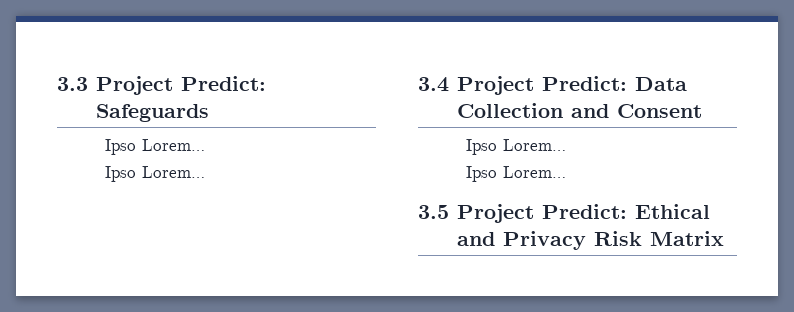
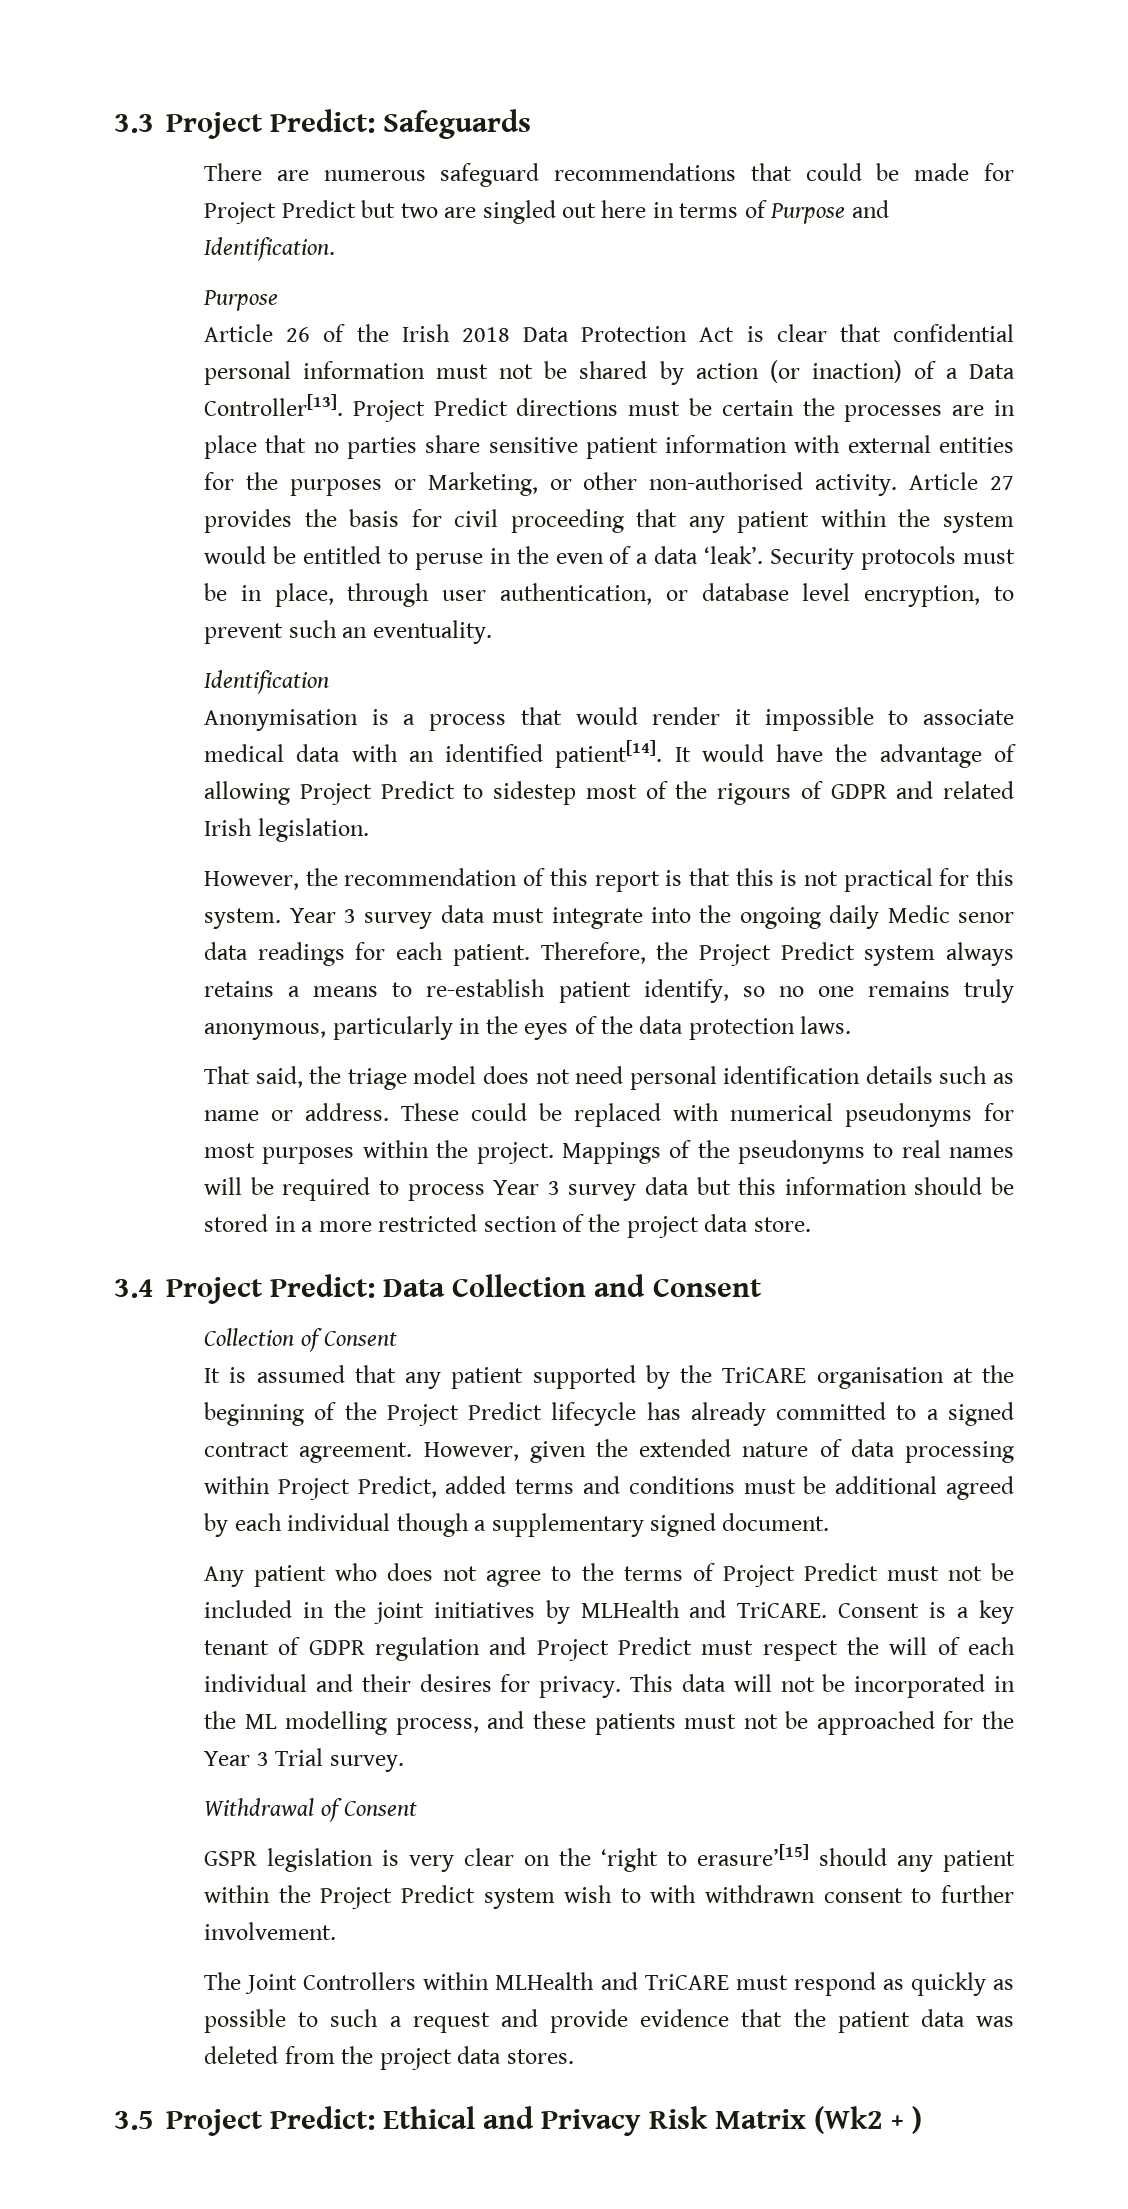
  3.3 Project Predict: Safeguards
- Ipso Lorem…
- Ipso Lorem…
+ There are numerous safeguard recommendations that could be made for Project Predict but two are singled out here in terms of Purpose and Identification.
+ Purpose
+ Article 26 of the Irish 2018 Data Protection Act is clear that confidential personal information must not be shared by action (or inaction) of a Data Controller[13]. Project Predict directions must be certain the processes are in place that no parties share sensitive patient information with external entities for the purposes or Marketing, or other non-authorised activity. Article 27 provides the basis for civil proceeding that any patient within the system would be entitled to peruse in the even of a data ‘leak’. Security protocols must be in place, through user authentication, or database level encryption, to prevent such an eventuality.
+ Identification
+ Anonymisation is a process that would render it impossible to associate medical data with an identified patient[14]. It would have the advantage of allowing Project Predict to sidestep most of the rigours of GDPR and related Irish legislation.
+ However, the recommendation of this report is that this is not practical for this system. Year 3 survey data must integrate into the ongoing daily Medic senor data readings for each patient. Therefore, the Project Predict system always retains a means to re-establish patient identify, so no one remains truly anonymous, particularly in the eyes of the data protection laws.
+ That said, the triage model does not need personal identification details such as name or address. These could be replaced with numerical pseudonyms for most purposes within the project. Mappings of the pseudonyms to real names will be required to process Year 3 survey data but this information should be stored in a more restricted section of the project data store.
  3.4 Project Predict: Data Collection and Consent
- Ipso Lorem…
- Ipso Lorem…
+ Collection of Consent
+ It is assumed that any patient supported by the TriCARE organisation at the beginning of the Project Predict lifecycle has already committed to a signed contract agreement. However, given the extended nature of data processing within Project Predict, added terms and conditions must be additional agreed by each individual though a supplementary signed document.
+ Any patient who does not agree to the terms of Project Predict must not be included in the joint initiatives by MLHealth and TriCARE. Consent is a key tenant of GDPR regulation and Project Predict must respect the will of each individual and their desires for privacy. This data will not be incorporated in the ML modelling process, and these patients must not be approached for the Year 3 Trial survey.
+ Withdrawal of Consent
+ GSPR legislation is very clear on the ‘right to erasure’[15] should any patient within the Project Predict system wish to with withdrawn consent to further involvement.
+ The Joint Controllers within MLHealth and TriCARE must respond as quickly as possible to such a request and provide evidence that the patient data was deleted from the project data stores.
- 3.5 Project Predict: Ethical and Privacy Risk Matrix
+ 3.5 Project Predict: Ethical and Privacy Risk Matrix (Wk2 + )

